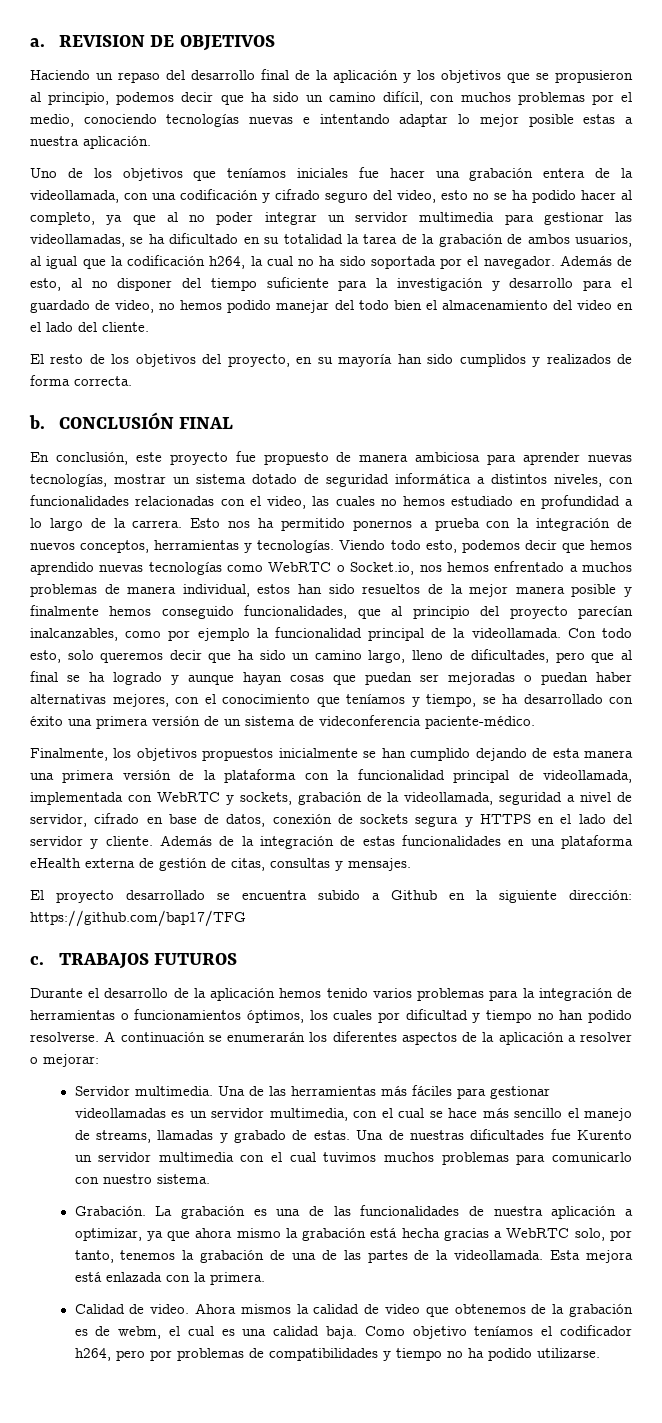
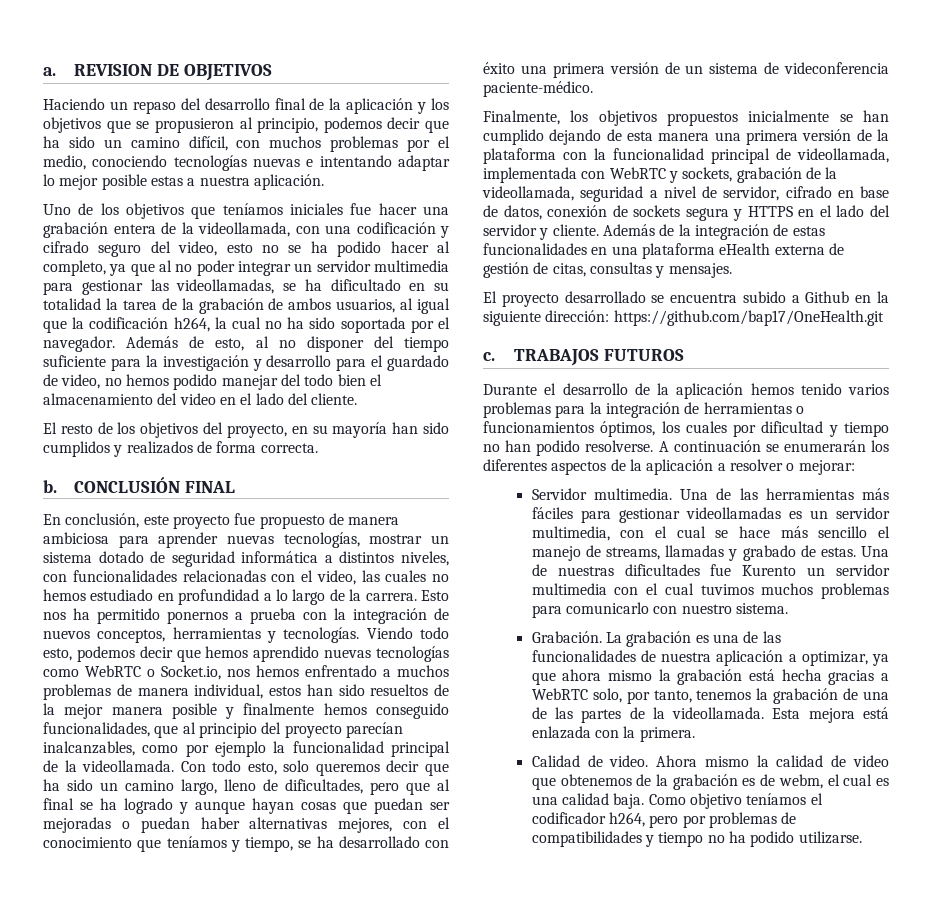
- El proyecto desarrollado se encuentra subido a Github en la siguiente dirección: https://github.com/bap17/TFG
+ El proyecto desarrollado se encuentra subido a Github en la siguiente dirección: https://github.com/bap17/OneHealth.git
- Ahora mismos la calidad de video que obtenemos de la grabación es de webm, el cual es una calidad baja.
+ Ahora mismo la calidad de video que obtenemos de la grabación es de webm, el cual es una calidad baja.

